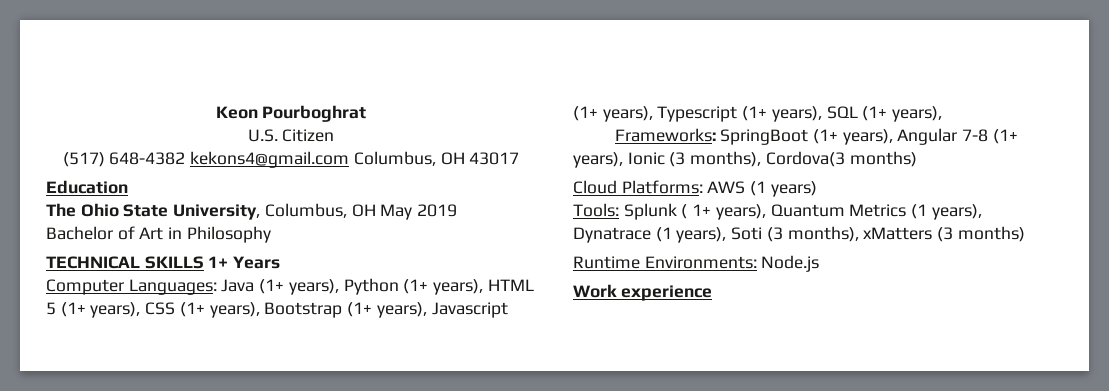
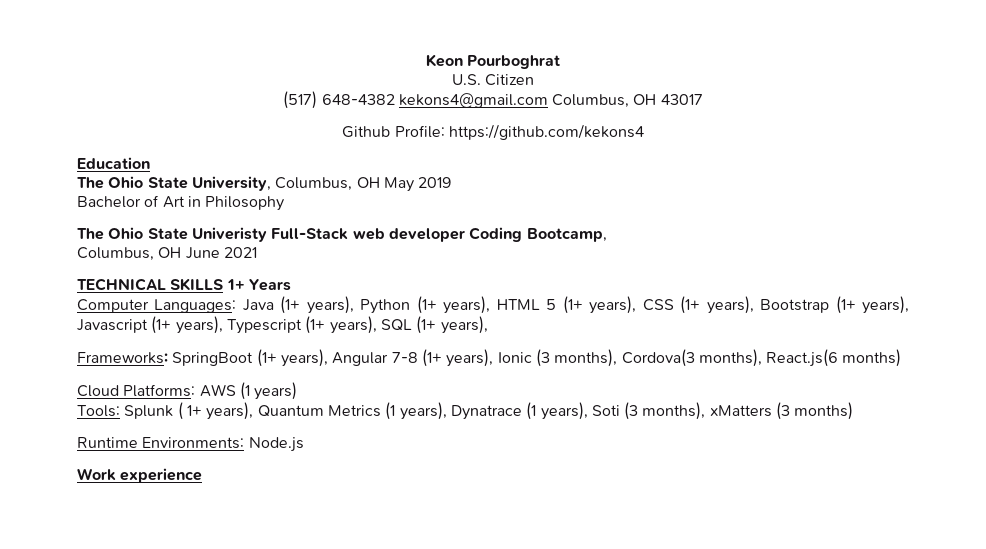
+ Github Profile: https://github.com/kekons4
+ The Ohio State Univeristy Full-Stack web developer Coding Bootcamp,
+ Columbus, OH June 2021
- Frameworks: SpringBoot (1+ years), Angular 7-8 (1+ years), Ionic (3 months), Cordova(3 months)
+ Frameworks: SpringBoot (1+ years), Angular 7-8 (1+ years), Ionic (3 months), Cordova(3 months), React.js(6 months)

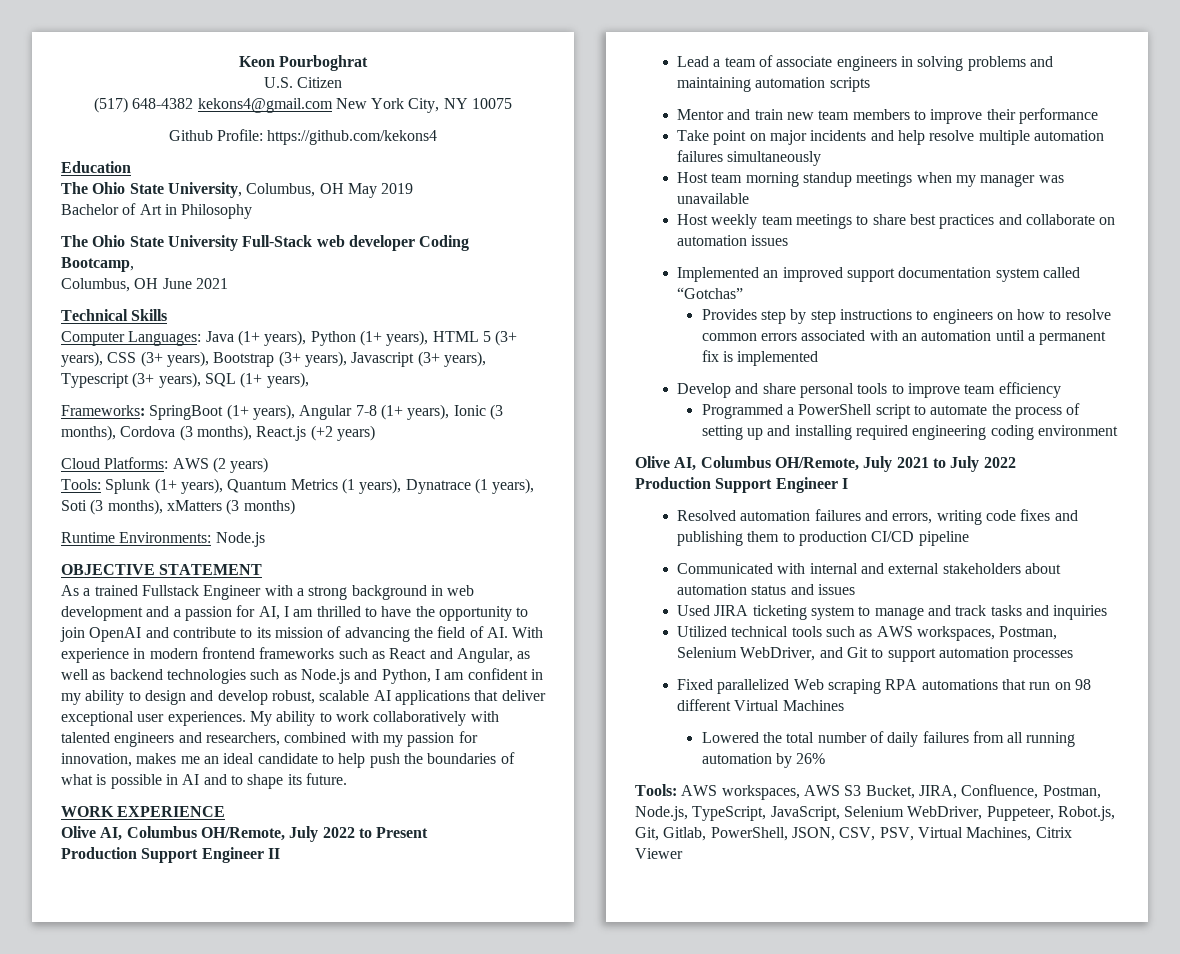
- (517) 648-4382 kekons4@gmail.com Columbus, OH 43017
+ (517) 648-4382 kekons4@gmail.com New York City, NY 10075
- The Ohio State Univeristy Full-Stack web developer Coding Bootcamp,
+ The Ohio State University Full-Stack web developer Coding Bootcamp,
- TECHNICAL SKILLS 1+ Years
+ Technical Skills
- Computer Languages: Java (1+ years), Python (1+ years), HTML 5 (1+ years), CSS (1+ years), Bootstrap (1+ years), Javascript (1+ years), Typescript (1+ years), SQL (1+ years),
+ Computer Languages: Java (1+ years), Python (1+ years), HTML 5 (3+ years), CSS (3+ years), Bootstrap (3+ years), Javascript (3+ years), Typescript (3+ years), SQL (1+ years),
- Frameworks: SpringBoot (1+ years), Angular 7-8 (1+ years), Ionic (3 months), Cordova(3 months), React.js(6 months)
+ Frameworks: SpringBoot (1+ years), Angular 7-8 (1+ years), Ionic (3 months), Cordova (3 months), React.js (+2 years)
- Cloud Platforms: AWS (1 years)
+ Cloud Platforms: AWS (2 years)
- Tools: Splunk ( 1+ years), Quantum Metrics (1 years), Dynatrace (1 years), Soti (3 months), xMatters (3 months)
+ Tools: Splunk (1+ years), Quantum Metrics (1 years), Dynatrace (1 years), Soti (3 months), xMatters (3 months)
- Work experience
+ OBJECTIVE STATEMENT
+ As a trained Fullstack Engineer with a strong background in web development and a passion for AI, I am thrilled to have the opportunity to join OpenAI and contribute to its mission of advancing the field of AI. With experience in modern frontend frameworks such as React and Angular, as well as backend technologies such as Node.js and Python, I am confident in my ability to design and develop robust, scalable AI applications that deliver exceptional user experiences. My ability to work collaboratively with talented engineers and researchers, combined with my passion for innovation, makes me an ideal candidate to help push the boundaries of what is possible in AI and to shape its future.
+ WORK EXPERIENCE
+ Olive AI, Columbus OH/Remote, July 2022 to Present
+ Production Support Engineer II
+ Lead a team of associate engineers in solving problems and maintaining automation scripts
+ Mentor and train new team members to improve their performance
+ Take point on major incidents and help resolve multiple automation failures simultaneously
+ Host team morning standup meetings when my manager was unavailable
+ Host weekly team meetings to share best practices and collaborate on automation issues
+ Implemented an improved support documentation system called “Gotchas”
+ Provides step by step instructions to engineers on how to resolve common errors associated with an automation until a permanent fix is implemented
+ Develop and share personal tools to improve team efficiency
+ Programmed a PowerShell script to automate the process of setting up and installing required engineering coding environment
+ Olive AI, Columbus OH/Remote, July 2021 to July 2022
+ Production Support Engineer I
+ Resolved automation failures and errors, writing code fixes and publishing them to production CI/CD pipeline
+ Communicated with internal and external stakeholders about automation status and issues
+ Used JIRA ticketing system to manage and track tasks and inquiries
+ Utilized technical tools such as AWS workspaces, Postman, Selenium WebDriver, and Git to support automation processes
+ Fixed parallelized Web scraping RPA automations that run on 98 different Virtual Machines
+ Lowered the total number of daily failures from all running automation by 26%
+ Tools: AWS workspaces, AWS S3 Bucket, JIRA, Confluence, Postman, Node.js, TypeScript, JavaScript, Selenium WebDriver, Puppeteer, Robot.js, Git, Gitlab, PowerShell, JSON, CSV, PSV, Virtual Machines, Citrix Viewer

